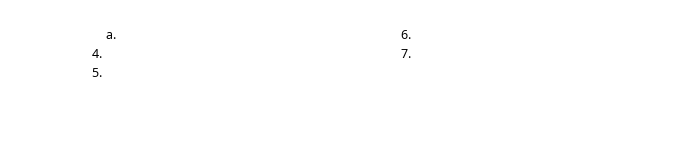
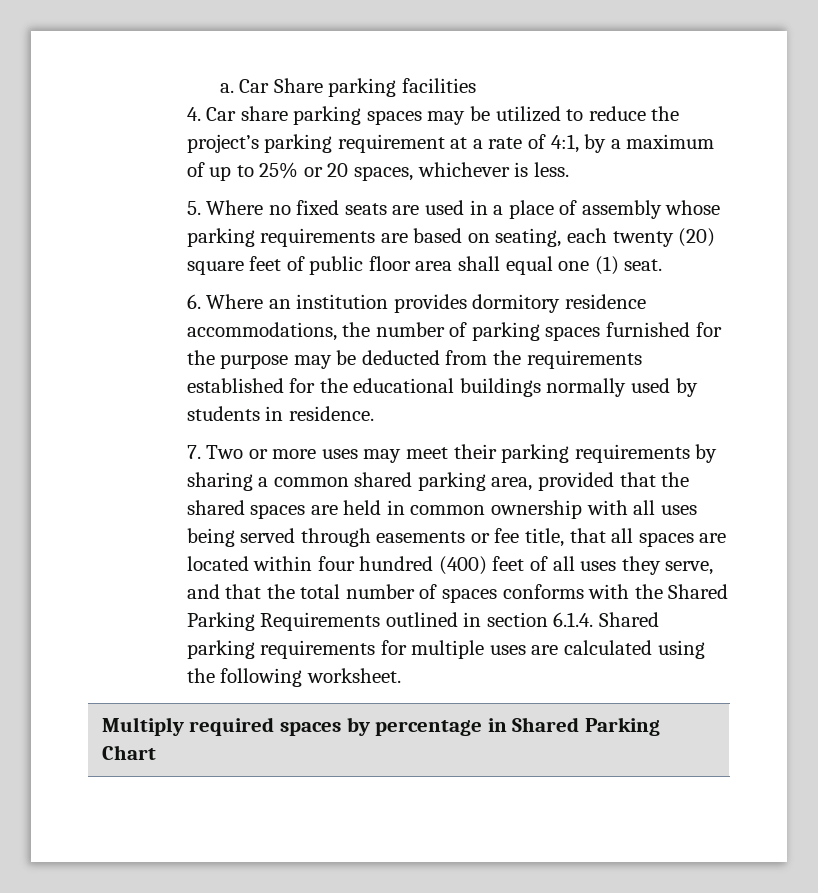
- a.
- 4.
- 5.
- 6.
- 7.
+ a. Car Share parking facilities
+ 4. Car share parking spaces may be utilized to reduce the project’s parking requirement at a rate of 4:1, by a maximum of up to 25% or 20 spaces, whichever is less.
+ 5. Where no fixed seats are used in a place of assembly whose parking requirements are based on seating, each twenty (20) square feet of public floor area shall equal one (1) seat.
+ 6. Where an institution provides dormitory residence accommodations, the number of parking spaces furnished for the purpose may be deducted from the requirements established for the educational buildings normally used by students in residence.
+ 7. Two or more uses may meet their parking requirements by sharing a common shared parking area, provided that the shared spaces are held in common ownership with all uses being served through easements or fee title, that all spaces are located within four hundred (400) feet of all uses they serve, and that the total number of spaces conforms with the Shared Parking Requirements outlined in section 6.1.4. Shared parking requirements for multiple uses are calculated using the following worksheet.
+ Multiply required spaces by percentage in Shared Parking Chart

